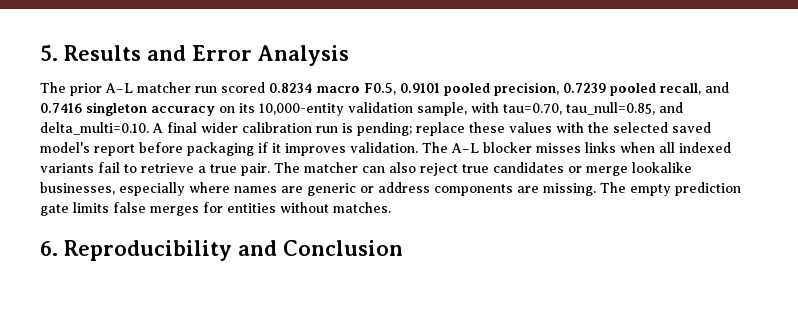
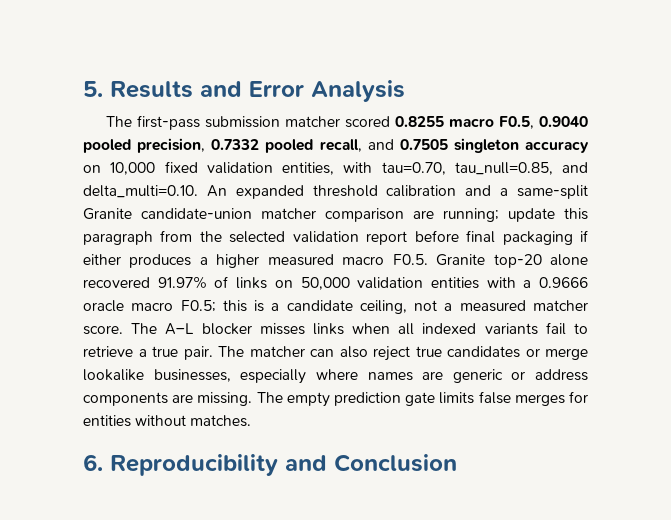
- The prior A–L matcher run scored 0.8234 macro F0.5, 0.9101 pooled precision, 0.7239 pooled recall, and 0.7416 singleton accuracy on its 10,000-entity validation sample, with tau=0.70, tau_null=0.85, and delta_multi=0.10. A final wider calibration run is pending; replace these values with the selected saved model's report before packaging if it improves validation.
+ The first-pass submission matcher scored 0.8255 macro F0.5, 0.9040 pooled precision, 0.7332 pooled recall, and 0.7505 singleton accuracy on 10,000 fixed validation entities, with tau=0.70, tau_null=0.85, and delta_multi=0.10. An expanded threshold calibration and a same-split Granite candidate-union matcher comparison are running; update this paragraph from the selected validation report before final packaging if either produces a higher measured macro F0.5. Granite top-20 alone recovered 91.97% of links on 50,000 validation entities with a 0.9666 oracle macro F0.5; this is a candidate ceiling, not a measured matcher score.

